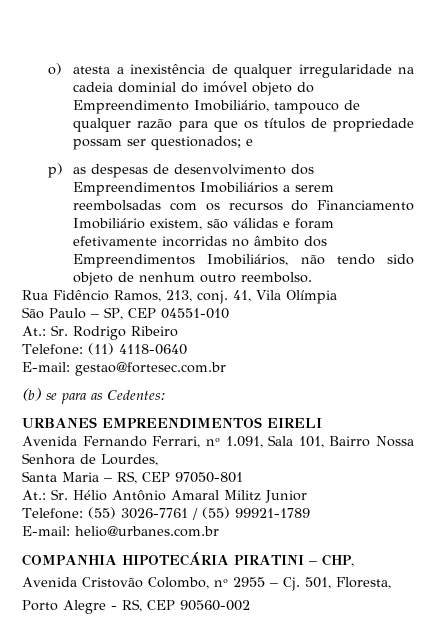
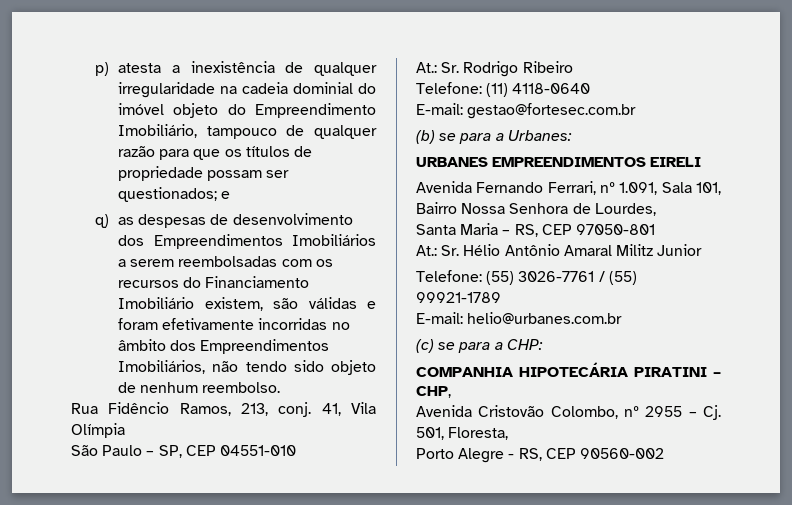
- o) atesta a inexistência de qualquer irregularidade na cadeia dominial do imóvel objeto do Empreendimento Imobiliário, tampouco de qualquer razão para que os títulos de propriedade possam ser questionados; e
+ p) atesta a inexistência de qualquer irregularidade na cadeia dominial do imóvel objeto do Empreendimento Imobiliário, tampouco de qualquer razão para que os títulos de propriedade possam ser questionados; e
- p) as despesas de desenvolvimento dos Empreendimentos Imobiliários a serem reembolsadas com os recursos do Financiamento Imobiliário existem, são válidas e foram efetivamente incorridas no âmbito dos Empreendimentos Imobiliários, não tendo sido objeto de nenhum outro reembolso.
+ q) as despesas de desenvolvimento dos Empreendimentos Imobiliários a serem reembolsadas com os recursos do Financiamento Imobiliário existem, são válidas e foram efetivamente incorridas no âmbito dos Empreendimentos Imobiliários, não tendo sido objeto de nenhum reembolso.
- (b) se para as Cedentes:
+ (b) se para a Urbanes:
+ (c) se para a CHP:

